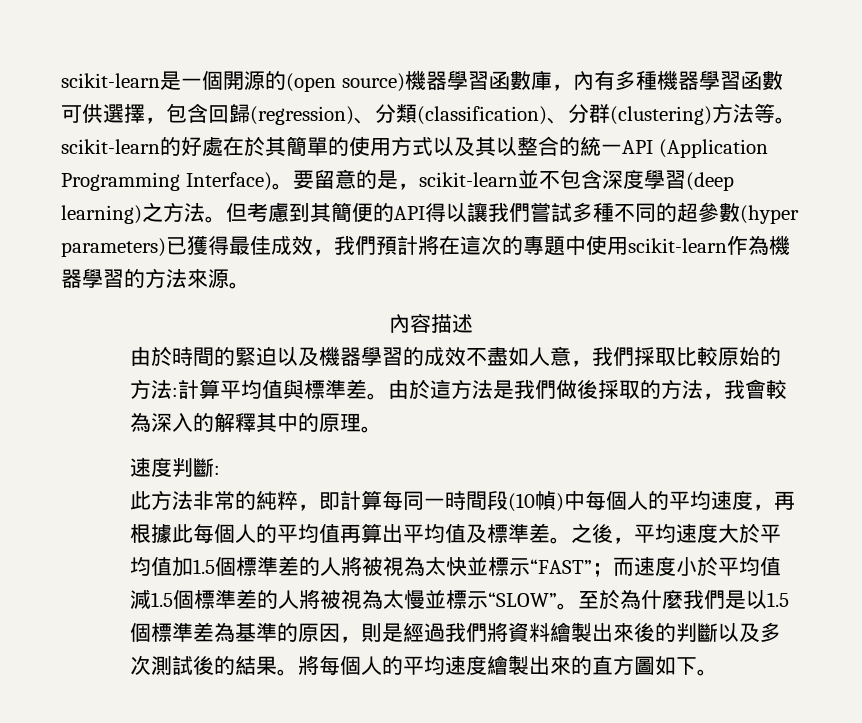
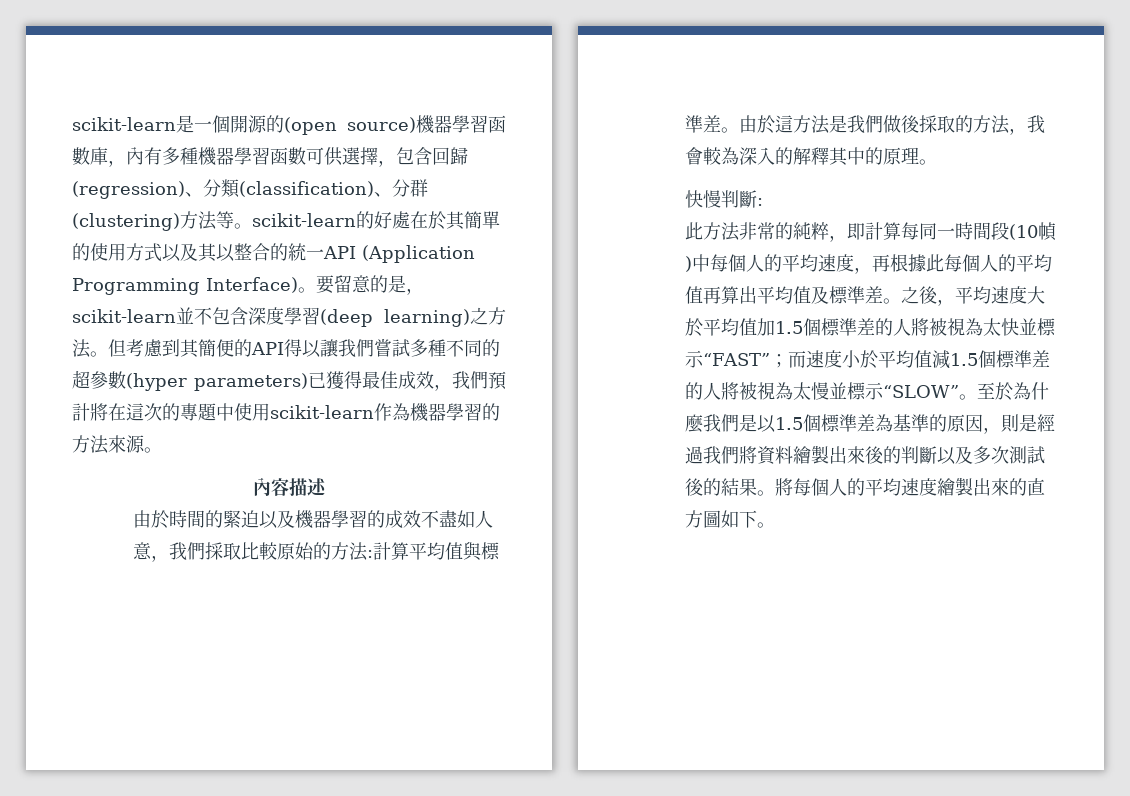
- 速度判斷:
+ 快慢判斷:

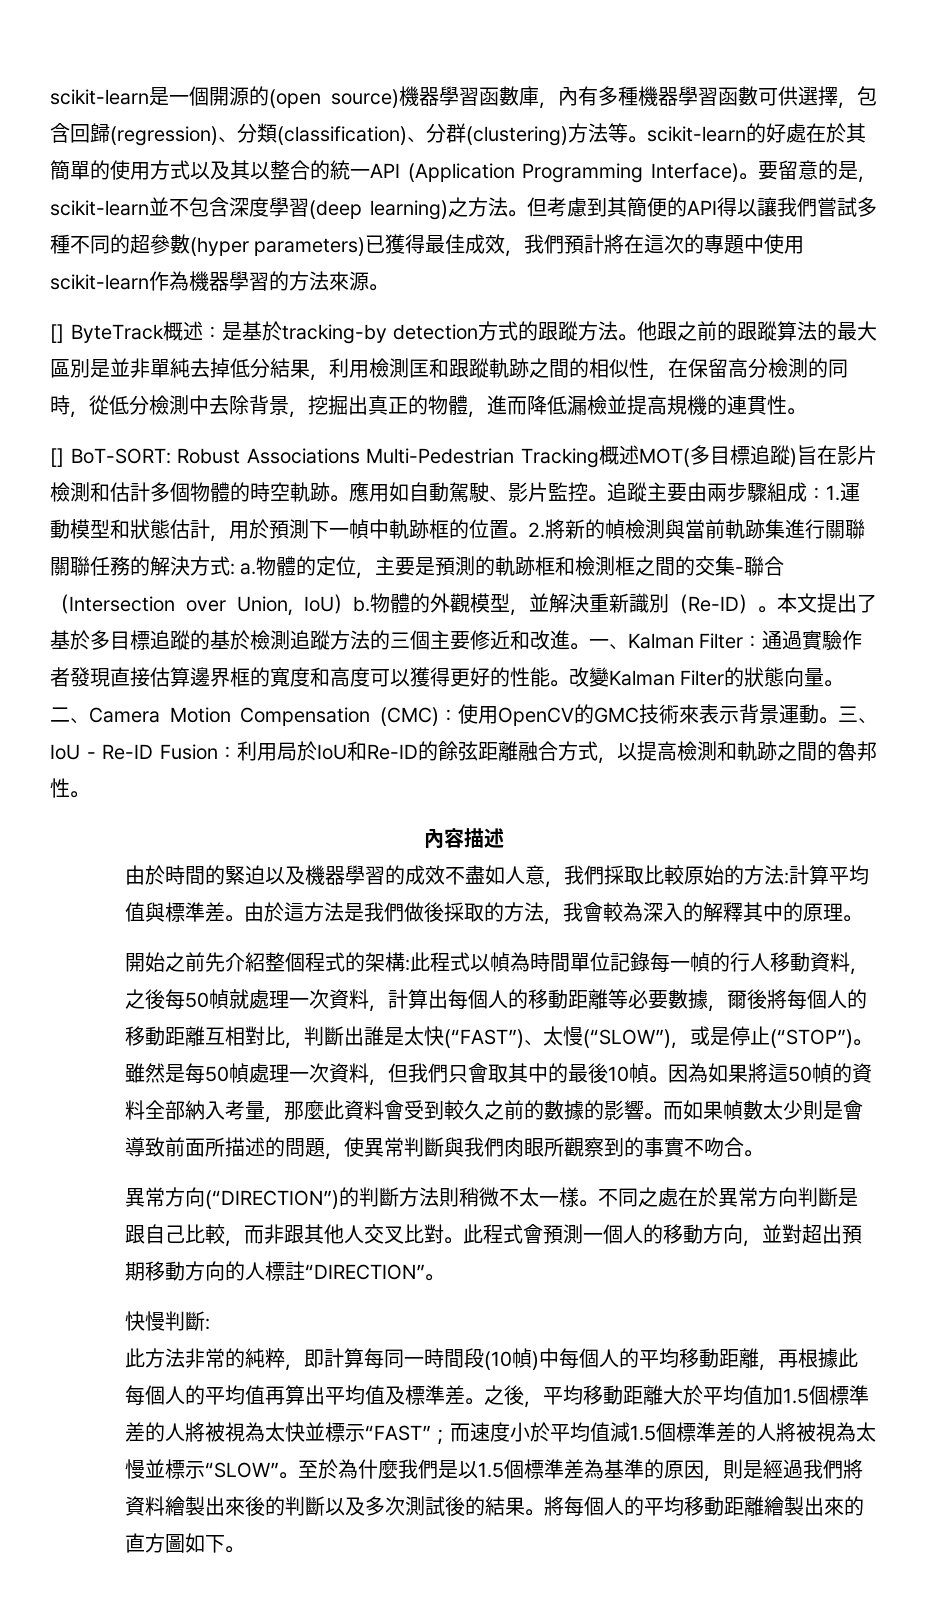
+ [] ByteTrack概述：是基於tracking-by detection方式的跟蹤方法。他跟之前的跟蹤算法的最大區別是並非單純去掉低分結果，利用檢測匡和跟蹤軌跡之間的相似性，在保留高分檢測的同時，從低分檢測中去除背景，挖掘出真正的物體，進而降低漏檢並提高規機的連貫性。
+ [] BoT-SORT: Robust Associations Multi-Pedestrian Tracking概述MOT(多目標追蹤)旨在影片檢測和估計多個物體的時空軌跡。應用如自動駕駛、影片監控。追蹤主要由兩步驟組成：1.運動模型和狀態估計，用於預測下一幀中軌跡框的位置。2.將新的幀檢測與當前軌跡集進行關聯關聯任務的解決方式: a.物體的定位，主要是預測的軌跡框和檢測框之間的交集-聯合（Intersection over Union, IoU）b.物體的外觀模型，並解決重新識別（Re-ID）。本文提出了基於多目標追蹤的基於檢測追蹤方法的三個主要修近和改進。一、Kalman Filter：通過實驗作者發現直接估算邊界框的寬度和高度可以獲得更好的性能。改變Kalman Filter的狀態向量。二、Camera Motion Compensation (CMC)：使用OpenCV的GMC技術來表示背景運動。三、IoU - Re-ID Fusion：利用局於IoU和Re-ID的餘弦距離融合方式，以提高檢測和軌跡之間的魯邦性。
+ 開始之前先介紹整個程式的架構:此程式以幀為時間單位記錄每一幀的行人移動資料，之後每50幀就處理一次資料，計算出每個人的移動距離等必要數據，爾後將每個人的移動距離互相對比，判斷出誰是太快(“FAST”)、太慢(“SLOW”)，或是停止(“STOP”)。雖然是每50幀處理一次資料，但我們只會取其中的最後10幀。因為如果將這50幀的資料全部納入考量，那麼此資料會受到較久之前的數據的影響。而如果幀數太少則是會導致前面所描述的問題，使異常判斷與我們肉眼所觀察到的事實不吻合。
+ 異常方向(“DIRECTION”)的判斷方法則稍微不太一樣。不同之處在於異常方向判斷是跟自己比較，而非跟其他人交叉比對。此程式會預測一個人的移動方向，並對超出預期移動方向的人標註“DIRECTION”。
- 此方法非常的純粹，即計算每同一時間段(10幀)中每個人的平均速度，再根據此每個人的平均值再算出平均值及標準差。
+ 此方法非常的純粹，即計算每同一時間段(10幀)中每個人的平均移動距離，再根據此每個人的平均值再算出平均值及標準差。
- 之後，平均速度大於平均值加1.5個標準差的人將被視為太快並標示“FAST”；而速度小於平均值減1.5個標準差的人將被視為太慢並標示“SLOW”。
+ 之後，平均移動距離大於平均值加1.5個標準差的人將被視為太快並標示“FAST”；而速度小於平均值減1.5個標準差的人將被視為太慢並標示“SLOW”。
- 將每個人的平均速度繪製出來的直方圖如下。
+ 將每個人的平均移動距離繪製出來的直方圖如下。

